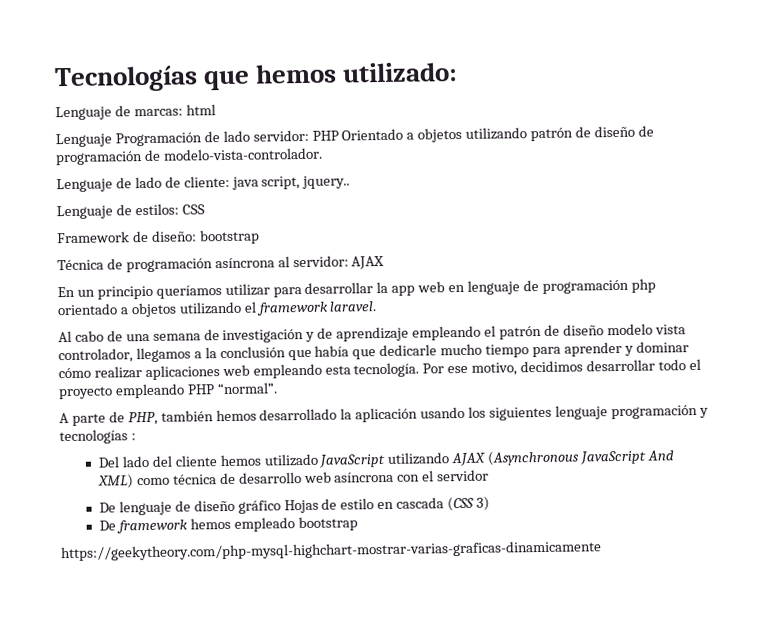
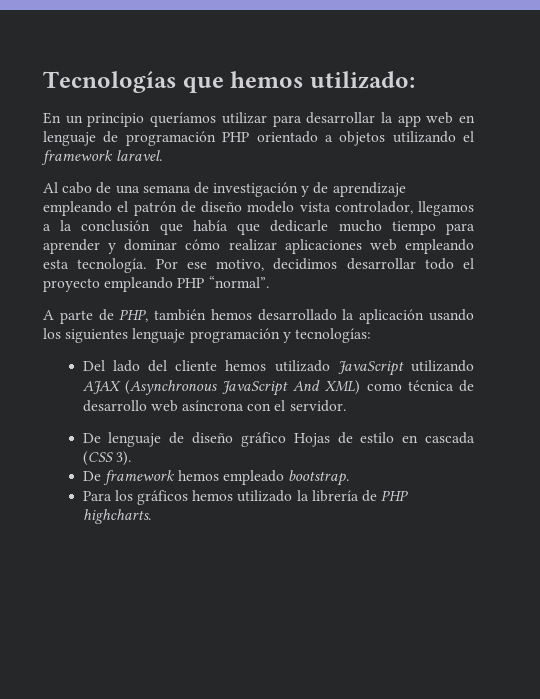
- Lenguaje de marcas: html
- Lenguaje Programación de lado servidor: PHP Orientado a objetos utilizando patrón de diseño de programación de modelo-vista-controlador.
- Lenguaje de lado de cliente: java script, jquery..
- Lenguaje de estilos: CSS
- Framework de diseño: bootstrap
- Técnica de programación asíncrona al servidor: AJAX
- En un principio queríamos utilizar para desarrollar la app web en lenguaje de programación php orientado a objetos utilizando el framework laravel.
+ En un principio queríamos utilizar para desarrollar la app web en lenguaje de programación PHP orientado a objetos utilizando el framework laravel.
- A parte de PHP, también hemos desarrollado la aplicación usando los siguientes lenguaje programación y tecnologías :
+ A parte de PHP, también hemos desarrollado la aplicación usando los siguientes lenguaje programación y tecnologías:
- Del lado del cliente hemos utilizado JavaScript utilizando AJAX (Asynchronous JavaScript And XML) como técnica de desarrollo web asíncrona con el servidor
+ Del lado del cliente hemos utilizado JavaScript utilizando AJAX (Asynchronous JavaScript And XML) como técnica de desarrollo web asíncrona con el servidor.
- De lenguaje de diseño gráfico Hojas de estilo en cascada (CSS 3)
+ De lenguaje de diseño gráfico Hojas de estilo en cascada (CSS 3).
- De framework hemos empleado bootstrap
- https://geekytheory.com/php-mysql-highchart-mostrar-varias-graficas-dinamicamente
+ De framework hemos empleado bootstrap.
+ Para los gráficos hemos utilizado la librería de PHP highcharts.

